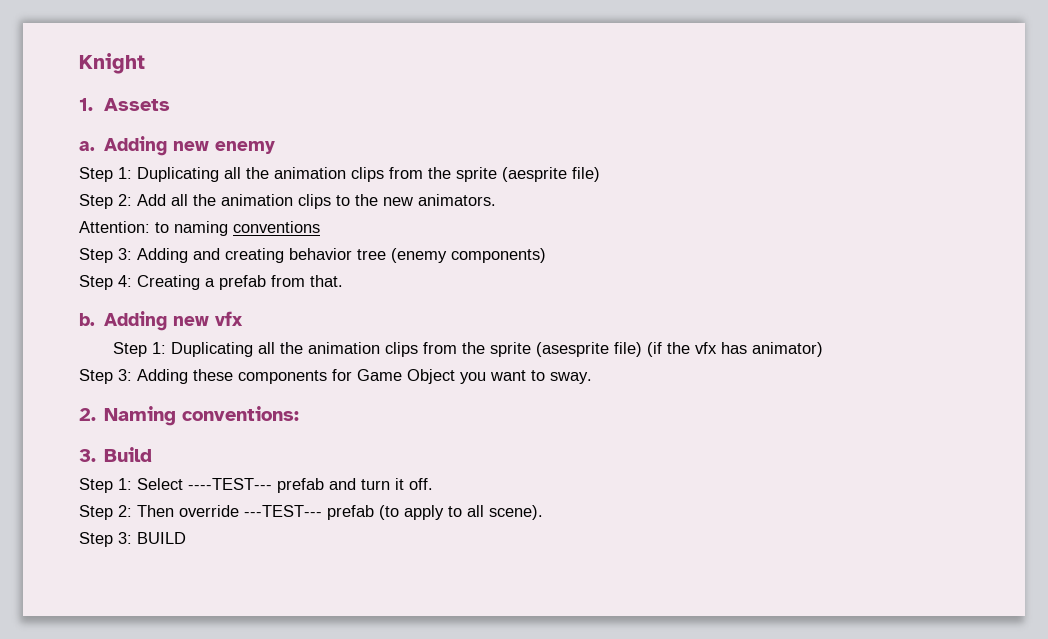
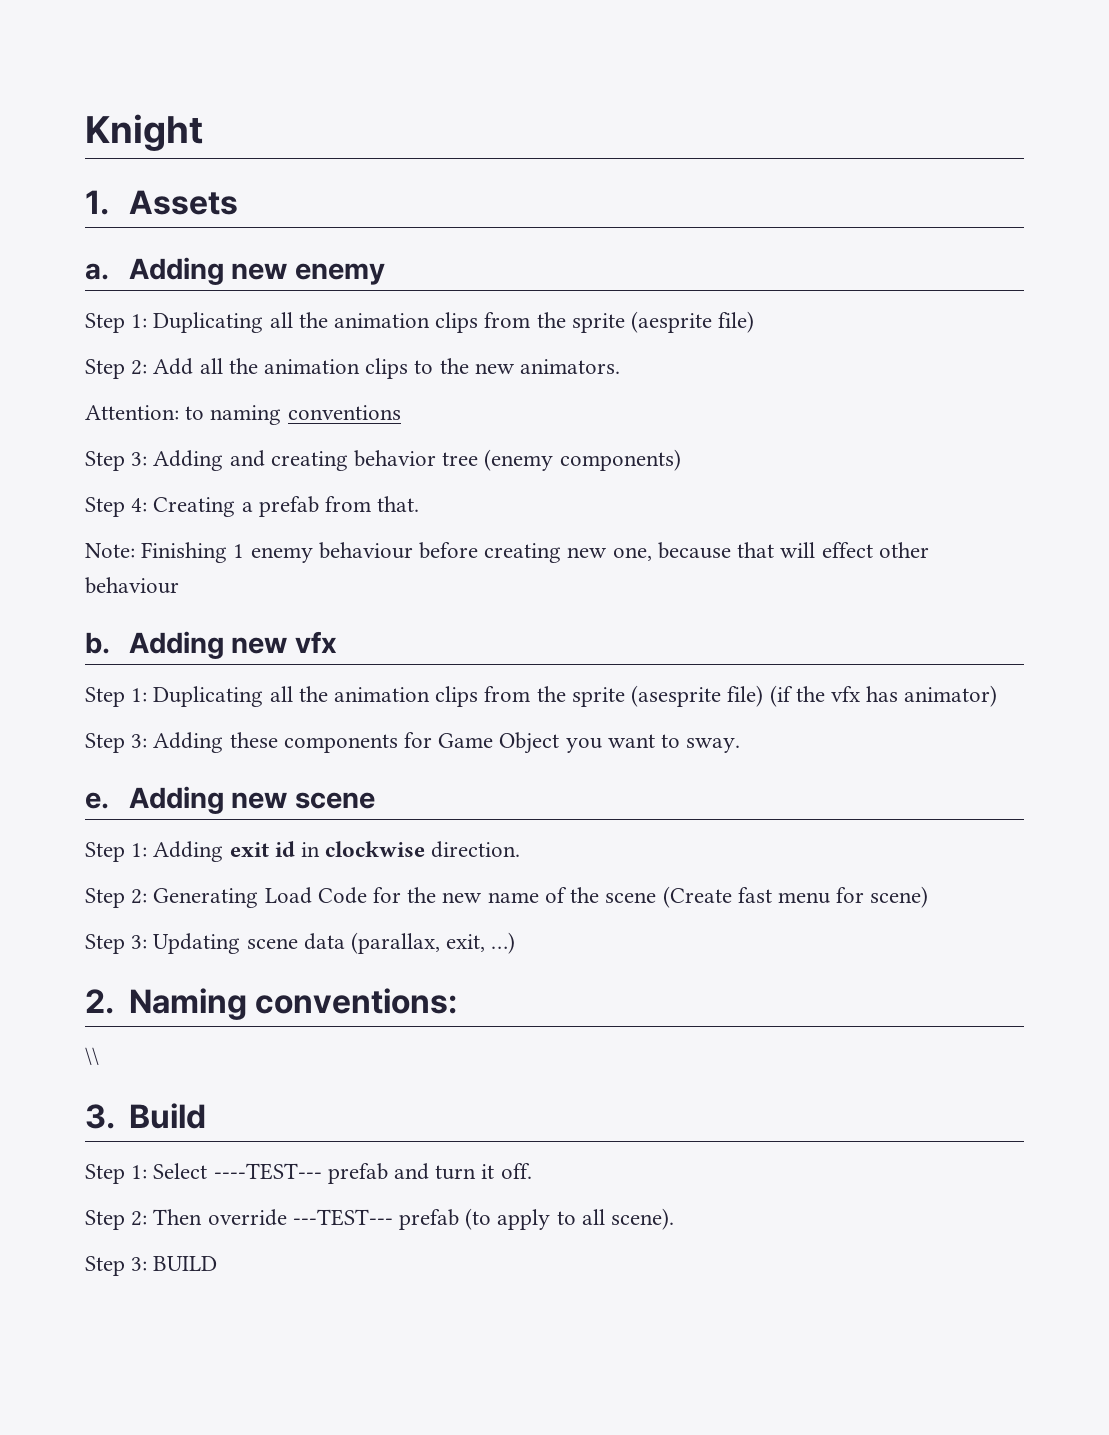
+ Note: Finishing 1 enemy behaviour before creating new one, because that will effect other behaviour
+ e. Adding new scene
+ Step 1: Adding exit id in clockwise direction.
+ Step 2: Generating Load Code for the new name of the scene (Create fast menu for scene)
+ Step 3: Updating scene data (parallax, exit, …)
+ \\

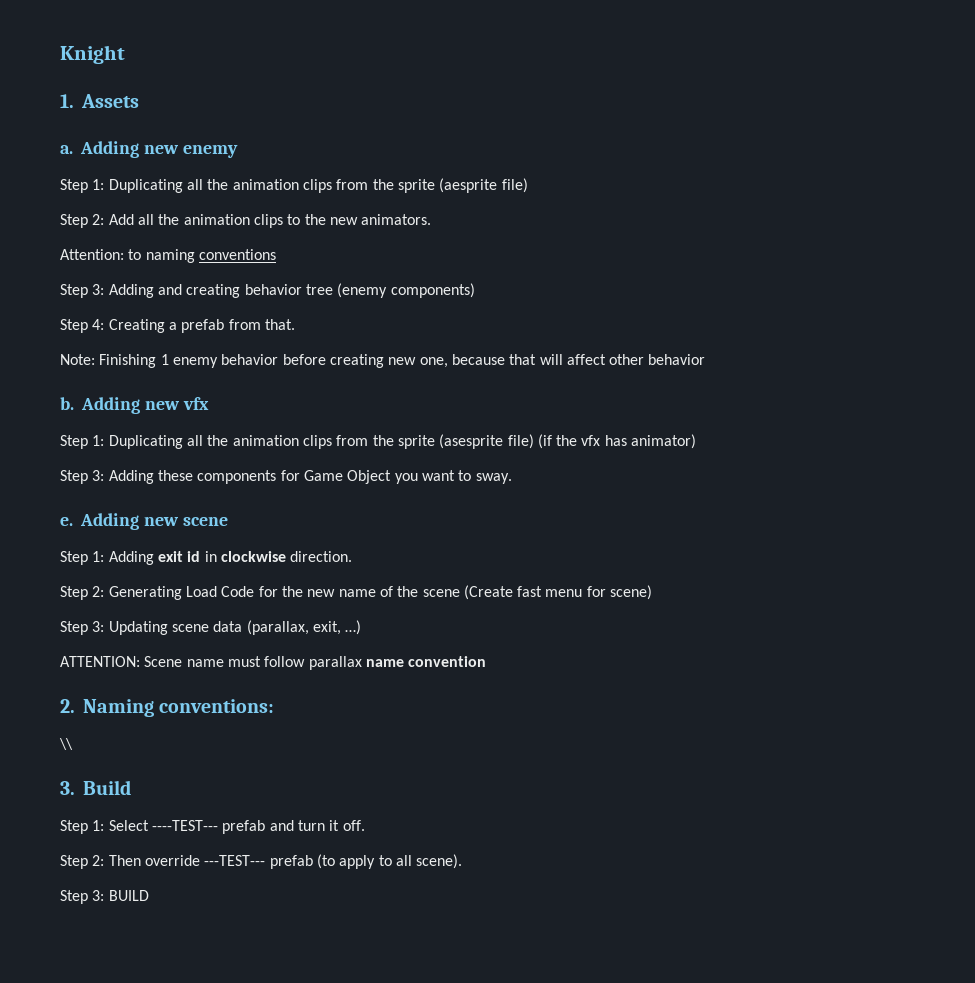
- Note: Finishing 1 enemy behaviour before creating new one, because that will effect other behaviour
+ Note: Finishing 1 enemy behavior before creating new one, because that will affect other behavior
+ ATTENTION: Scene name must follow parallax name convention

